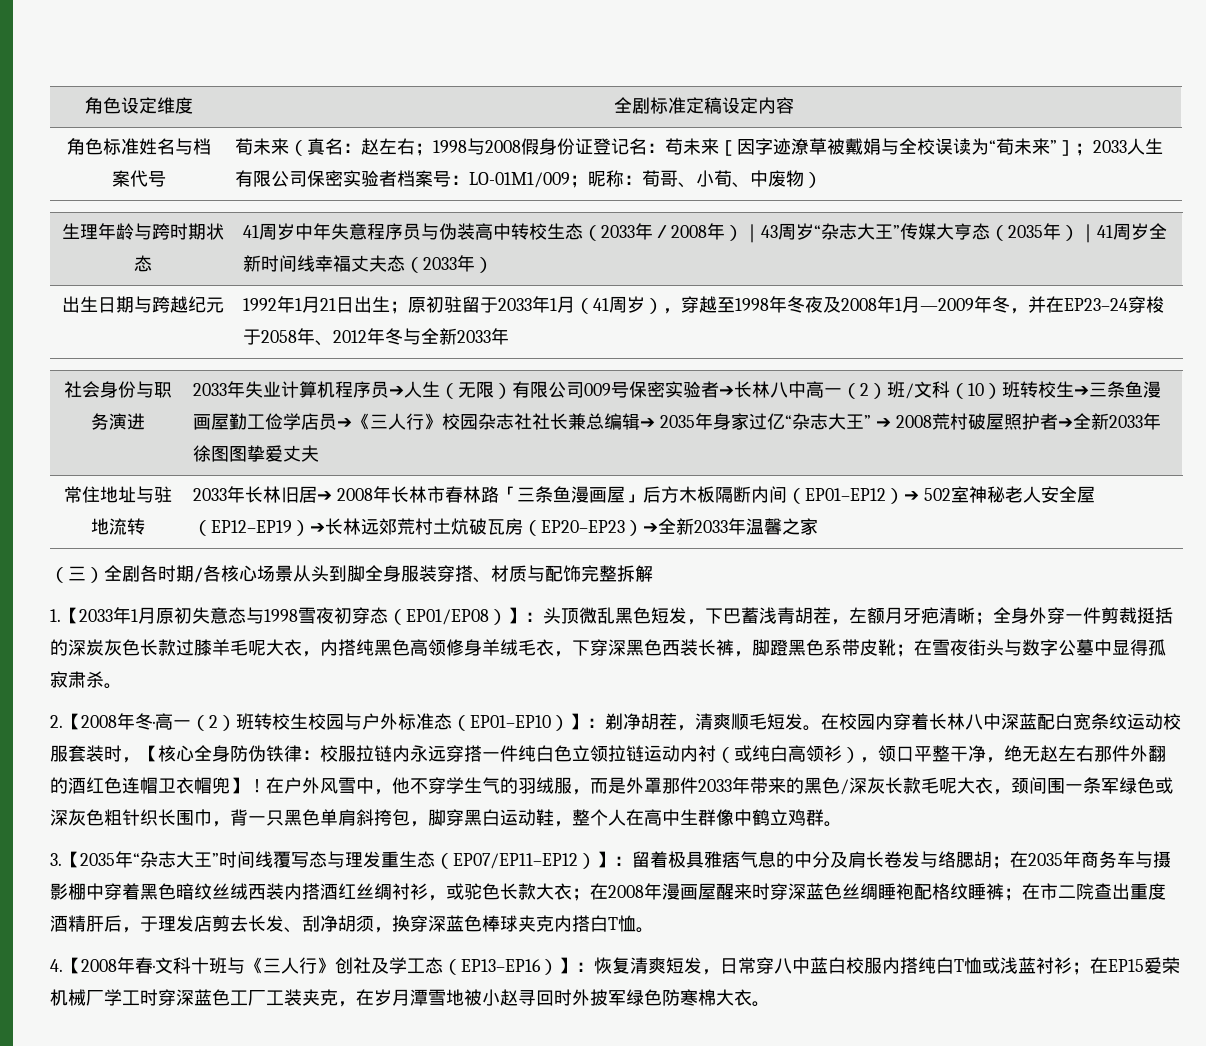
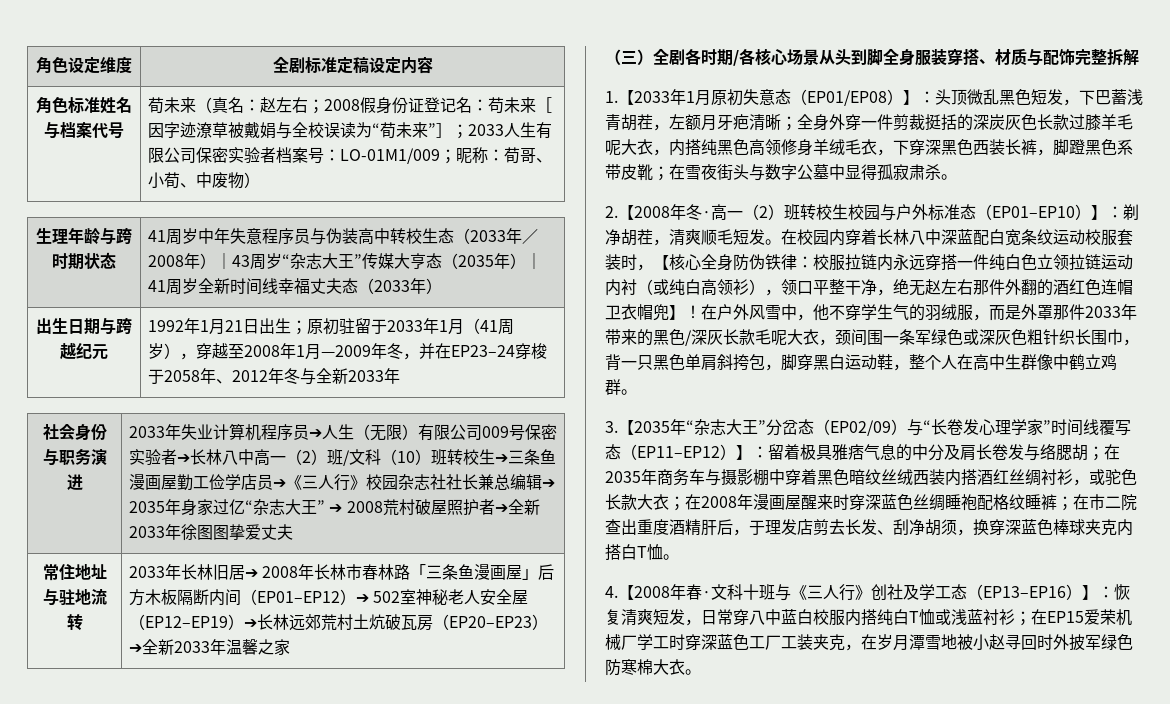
- 荀未来（真名：赵左右；1998与2008假身份证登记名：苟未来［因字迹潦草被戴娟与全校误读为“荀未来”］；2033人生有限公司保密实验者档案号：LO-01M1/009；昵称：荀哥、小荀、中废物）
+ 荀未来（真名：赵左右；2008假身份证登记名：苟未来［因字迹潦草被戴娟与全校误读为“荀未来”］；2033人生有限公司保密实验者档案号：LO-01M1/009；昵称：荀哥、小荀、中废物）
- 出生日期与跨越纪元 | 1992年1月21日出生；原初驻留于2033年1月（41周岁），穿越至1998年冬夜及2008年1月—2009年冬，并在EP23–24穿梭于2058年、2012年冬与全新2033年
+ 出生日期与跨越纪元 | 1992年1月21日出生；原初驻留于2033年1月（41周岁），穿越至2008年1月—2009年冬，并在EP23–24穿梭于2058年、2012年冬与全新2033年
- 1.【2033年1月原初失意态与1998雪夜初穿态（EP01/EP08）】：
+ 1.【2033年1月原初失意态（EP01/EP08）】：
- 3.【2035年“杂志大王”时间线覆写态与理发重生态（EP07/EP11–EP12）】：
+ 3.【2035年“杂志大王”分岔态（EP02/09）与“长卷发心理学家”时间线覆写态（EP11–EP12）】：

